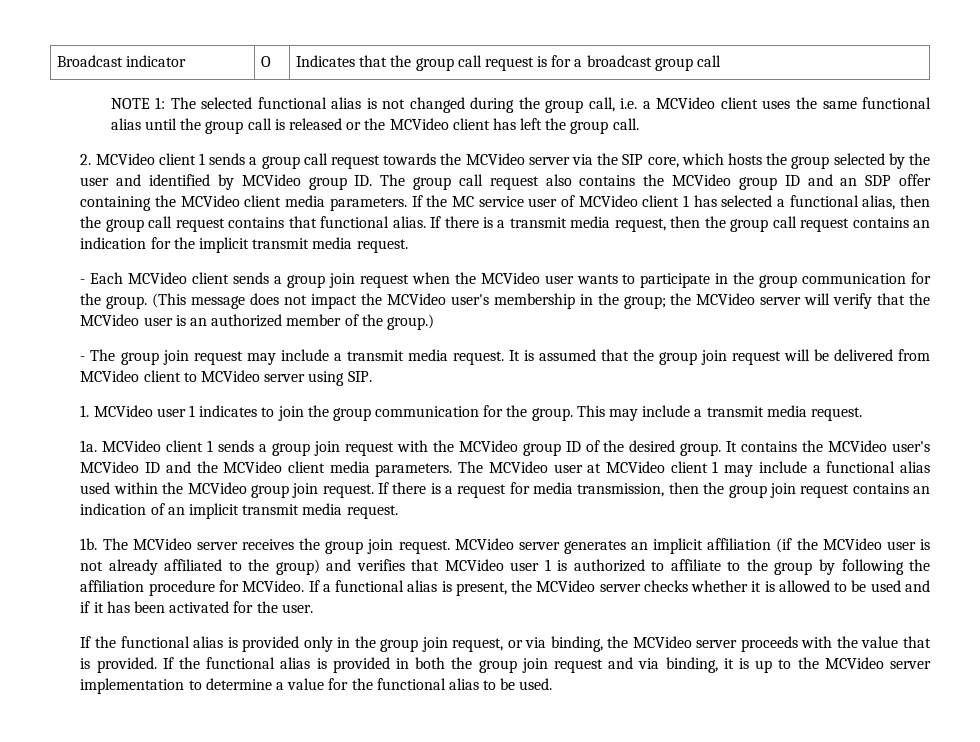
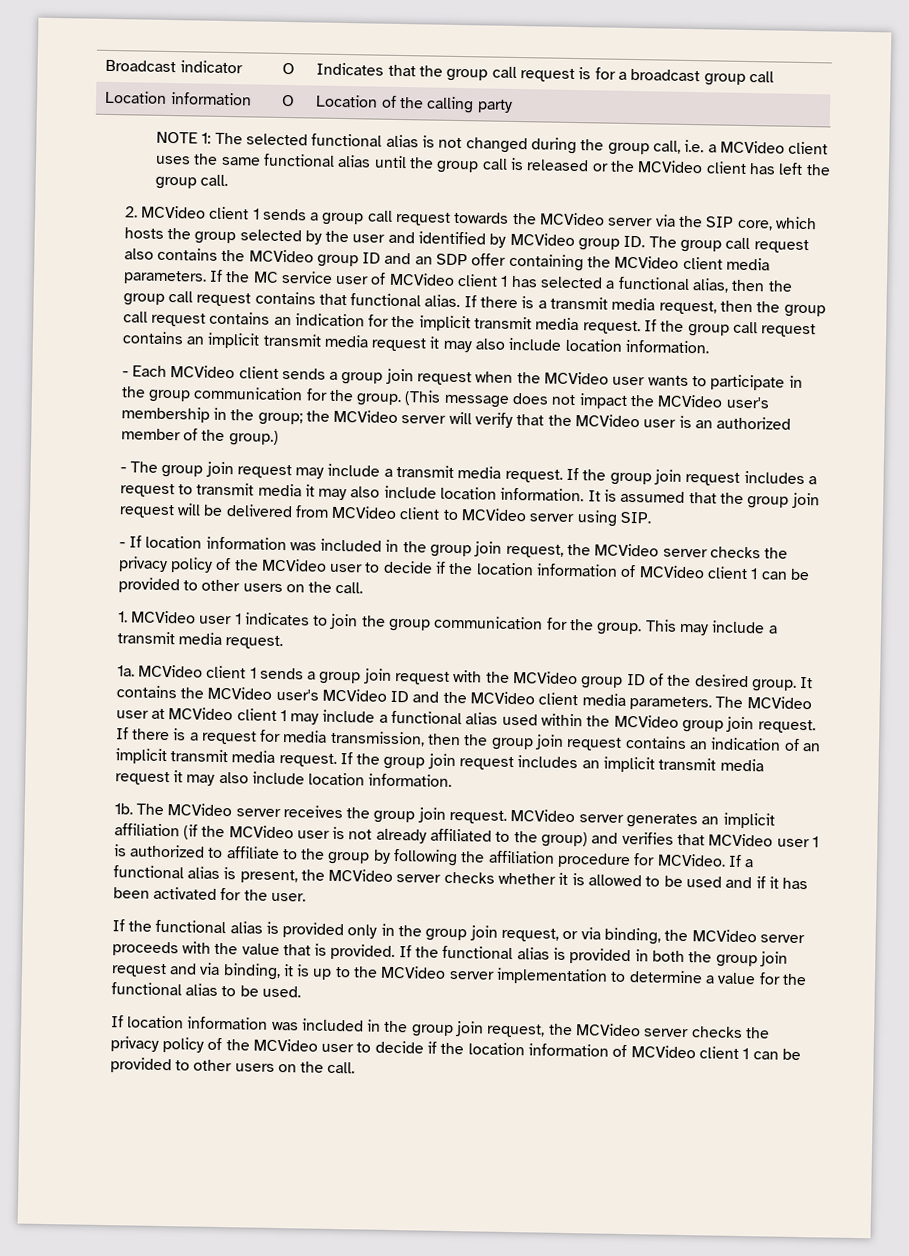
+ Location information | O | Location of the calling party
+ If the group call request contains an implicit transmit media request it may also include location information.
+ If the group join request includes a request to transmit media it may also include location information.
+ - If location information was included in the group join request, the MCVideo server checks the privacy policy of the MCVideo user to decide if the location information of MCVideo client 1 can be provided to other users on the call.
+ If the group join request includes an implicit transmit media request it may also include location information.
  If the functional alias is provided in both the group join request and via binding, it is up to the MCVideo server implementation to determine a value for the functional alias to be used.
+ If location information was included in the group join request, the MCVideo server checks the privacy policy of the MCVideo user to decide if the location information of MCVideo client 1 can be provided to other users on the call.

